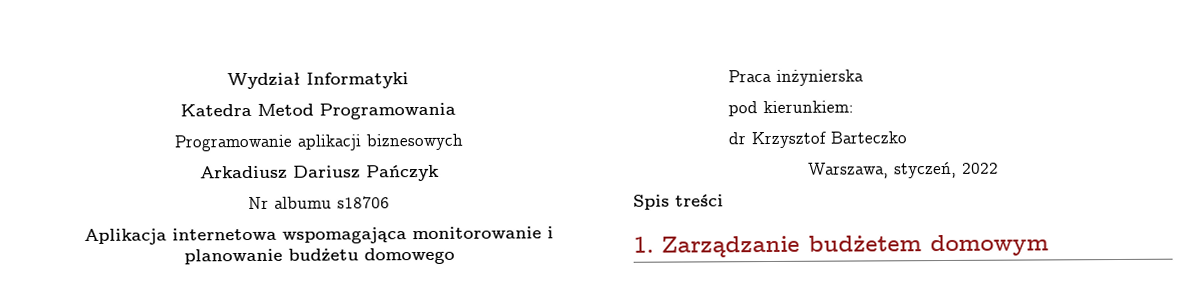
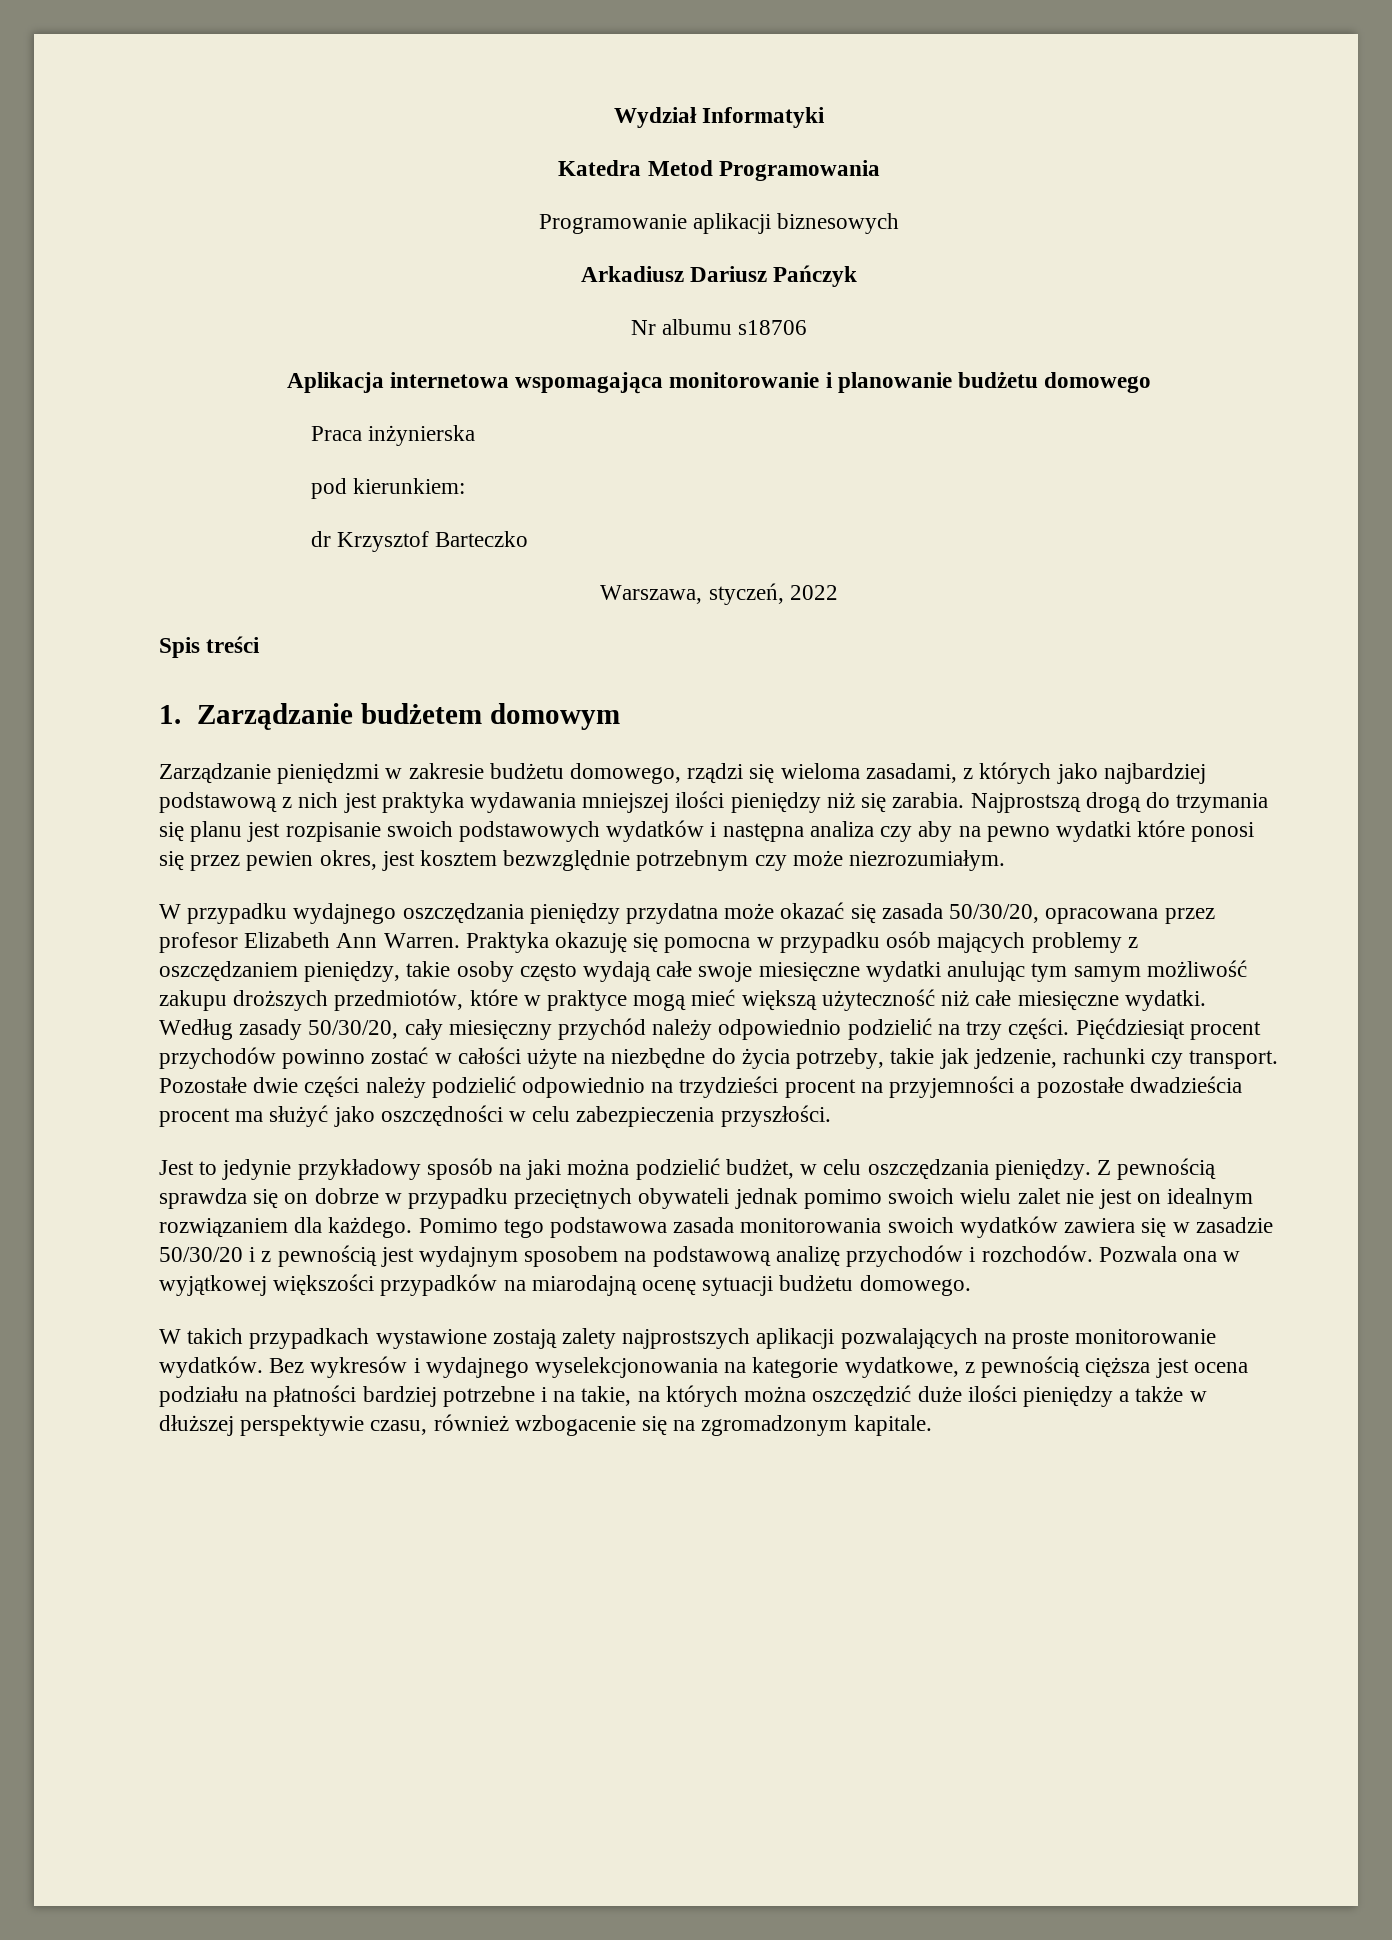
+ Zarządzanie pieniędzmi w zakresie budżetu domowego, rządzi się wieloma zasadami, z których jako najbardziej podstawową z nich jest praktyka wydawania mniejszej ilości pieniędzy niż się zarabia. Najprostszą drogą do trzymania się planu jest rozpisanie swoich podstawowych wydatków i następna analiza czy aby na pewno wydatki które ponosi się przez pewien okres, jest kosztem bezwzględnie potrzebnym czy może niezrozumiałym.
+ W przypadku wydajnego oszczędzania pieniędzy przydatna może okazać się zasada 50/30/20, opracowana przez profesor Elizabeth Ann Warren. Praktyka okazuję się pomocna w przypadku osób mających problemy z oszczędzaniem pieniędzy, takie osoby często wydają całe swoje miesięczne wydatki anulując tym samym możliwość zakupu droższych przedmiotów, które w praktyce mogą mieć większą użyteczność niż całe miesięczne wydatki. Według zasady 50/30/20, cały miesięczny przychód należy odpowiednio podzielić na trzy części. Pięćdziesiąt procent przychodów powinno zostać w całości użyte na niezbędne do życia potrzeby, takie jak jedzenie, rachunki czy transport. Pozostałe dwie części należy podzielić odpowiednio na trzydzieści procent na przyjemności a pozostałe dwadzieścia procent ma służyć jako oszczędności w celu zabezpieczenia przyszłości.
+ Jest to jedynie przykładowy sposób na jaki można podzielić budżet, w celu oszczędzania pieniędzy. Z pewnością sprawdza się on dobrze w przypadku przeciętnych obywateli jednak pomimo swoich wielu zalet nie jest on idealnym rozwiązaniem dla każdego. Pomimo tego podstawowa zasada monitorowania swoich wydatków zawiera się w zasadzie 50/30/20 i z pewnością jest wydajnym sposobem na podstawową analizę przychodów i rozchodów. Pozwala ona w wyjątkowej większości przypadków na miarodajną ocenę sytuacji budżetu domowego.
+ W takich przypadkach wystawione zostają zalety najprostszych aplikacji pozwalających na proste monitorowanie wydatków. Bez wykresów i wydajnego wyselekcjonowania na kategorie wydatkowe, z pewnością cięższa jest ocena podziału na płatności bardziej potrzebne i na takie, na których można oszczędzić duże ilości pieniędzy a także w dłuższej perspektywie czasu, również wzbogacenie się na zgromadzonym kapitale.

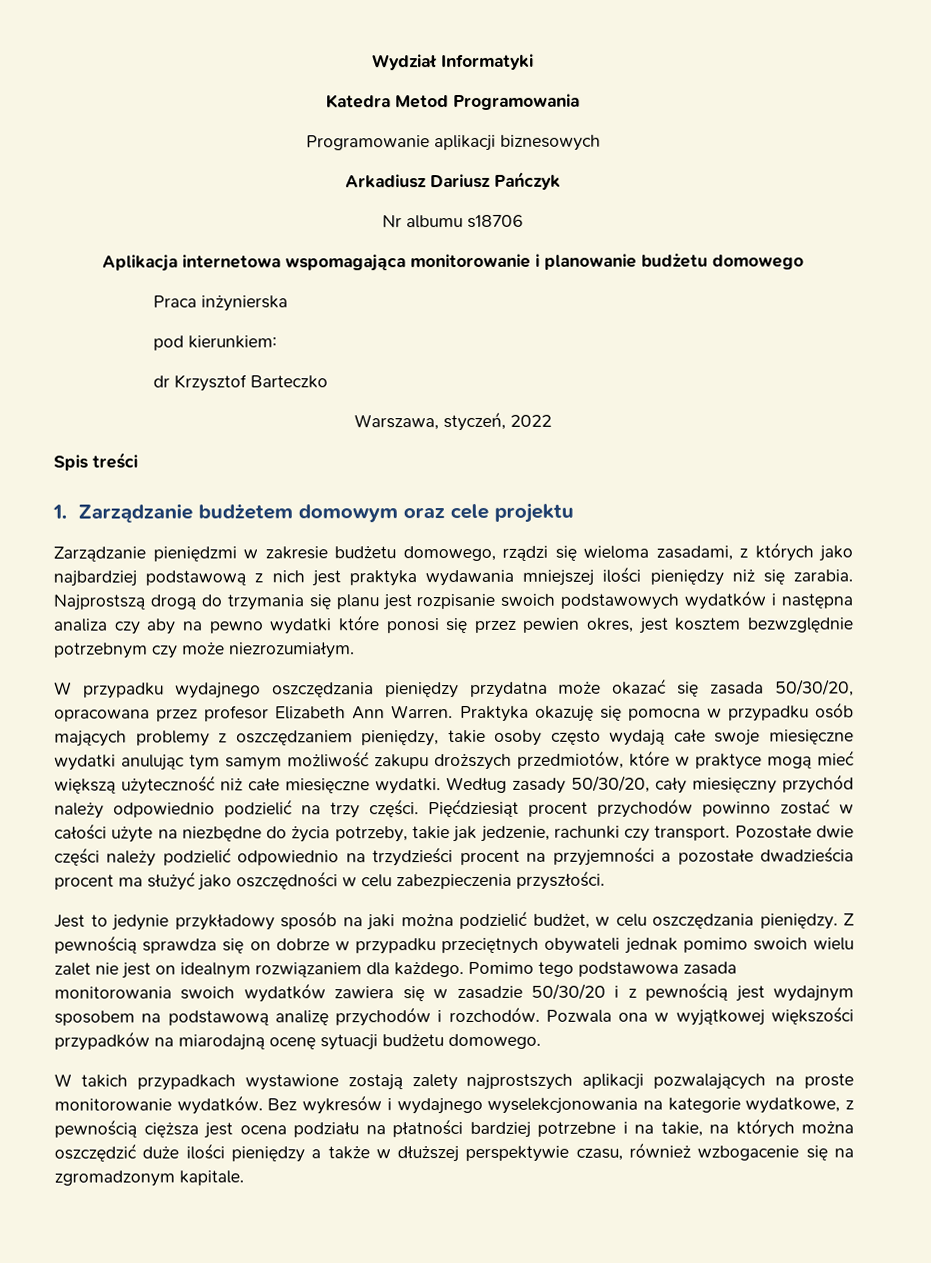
- 1. Zarządzanie budżetem domowym
+ 1. Zarządzanie budżetem domowym oraz cele projektu

